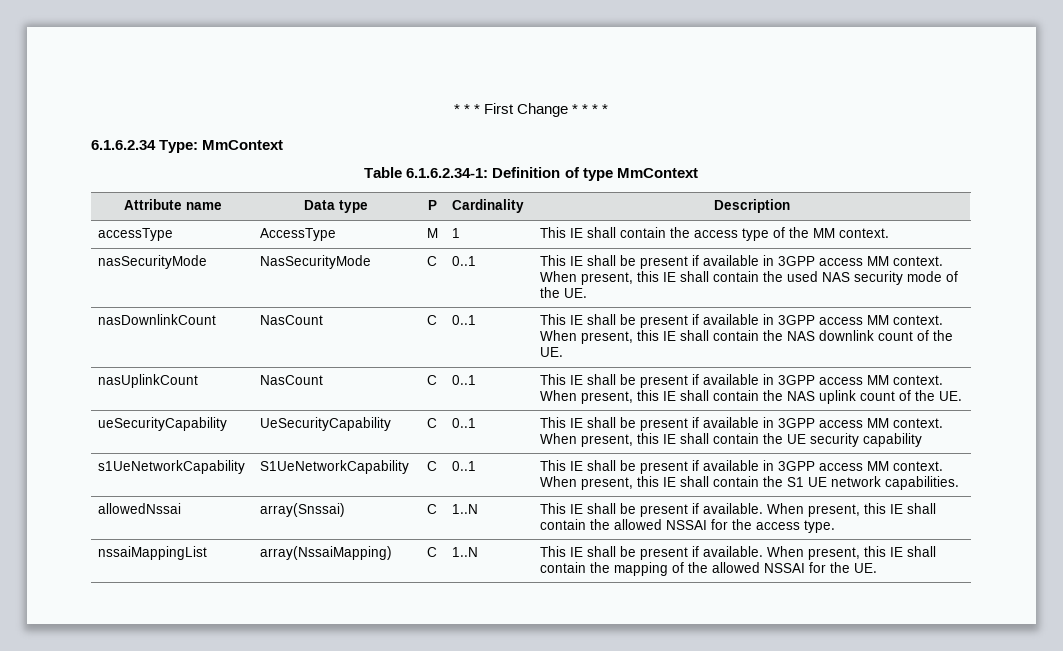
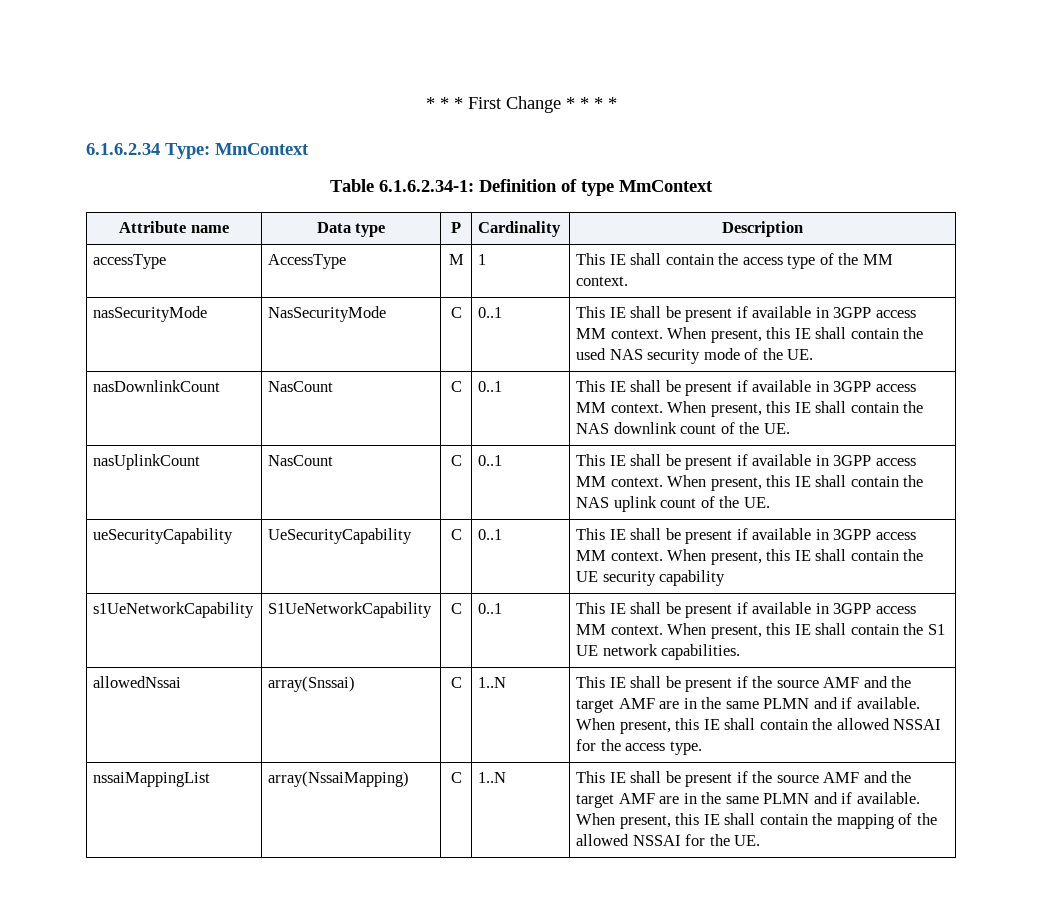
- allowedNssai | array(Snssai) | C | 1..N | This IE shall be present if available. When present, this IE shall contain the allowed NSSAI for the access type.
+ allowedNssai | array(Snssai) | C | 1..N | This IE shall be present if the source AMF and the target AMF are in the same PLMN and if available. When present, this IE shall contain the allowed NSSAI for the access type.
- nssaiMappingList | array(NssaiMapping) | C | 1..N | This IE shall be present if available. When present, this IE shall contain the mapping of the allowed NSSAI for the UE.
+ nssaiMappingList | array(NssaiMapping) | C | 1..N | This IE shall be present if the source AMF and the target AMF are in the same PLMN and if available. When present, this IE shall contain the mapping of the allowed NSSAI for the UE.

